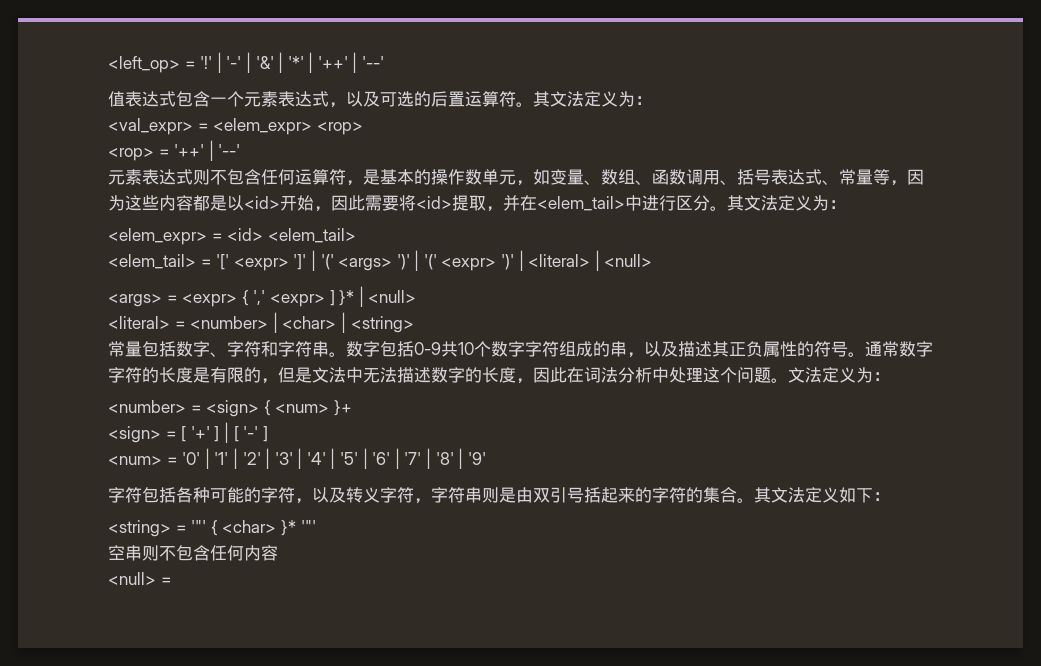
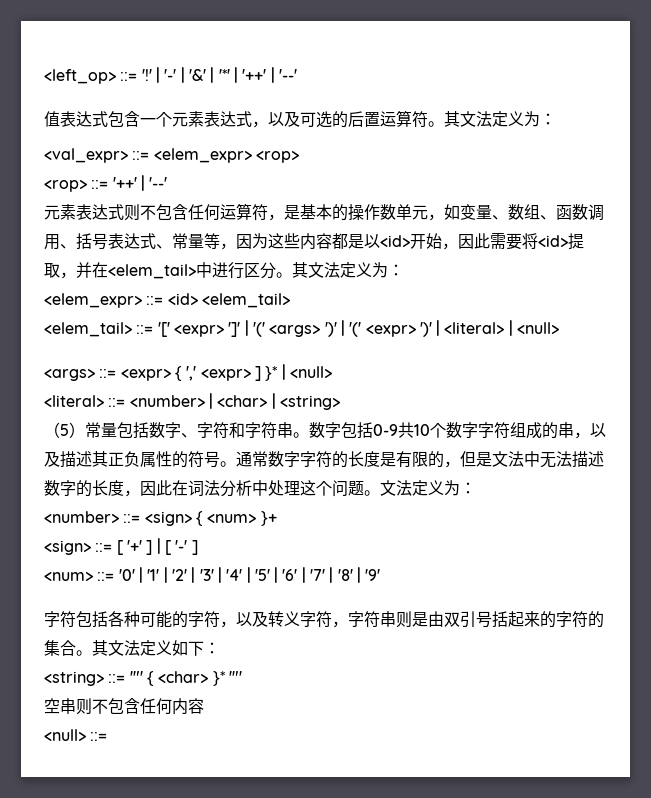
- <left_op> = '!'
+ <left_op> ::= '!'
- <val_expr> = <elem_expr> <rop>
+ <val_expr> ::= <elem_expr> <rop>
- <rop> = '++' | '--'
+ <rop> ::= '++' | '--'
- <elem_expr> = <id> <elem_tail>
+ <elem_expr> ::= <id> <elem_tail>
- <elem_tail> = '[' <expr> ']' | '(' <args> ')' | '(' <expr> ')' | <literal> | <null>
+ <elem_tail> ::= '[' <expr> ']' | '(' <args> ')' | '(' <expr> ')' | <literal> | <null>
- <args> = <expr> { ',' <expr> ] }* | <null>
+ <args> ::= <expr> { ',' <expr> ] }* | <null>
- <literal> = <number> | <char> | <string>
+ <literal> ::= <number> | <char> | <string>
- 常量包括数字、字符和字符串。
+ （5）常量包括数字、字符和字符串。
- <number> = <sign> { <num> }+
+ <number> ::= <sign> { <num> }+
- <sign> = [ '+' ] | [ '-' ]
+ <sign> ::= [ '+' ] | [ '-' ]
- <num> = '0' | '1' | '2' | '3' | '4' | '5' | '6' | '7' | '8' | '9'
+ <num> ::= '0' | '1' | '2' | '3' | '4' | '5' | '6' | '7' | '8' | '9'
- <string> = '"' { <char> }* '"'
+ <string> ::= '"' { <char> }* '"'
- <null> =
+ <null> ::=

